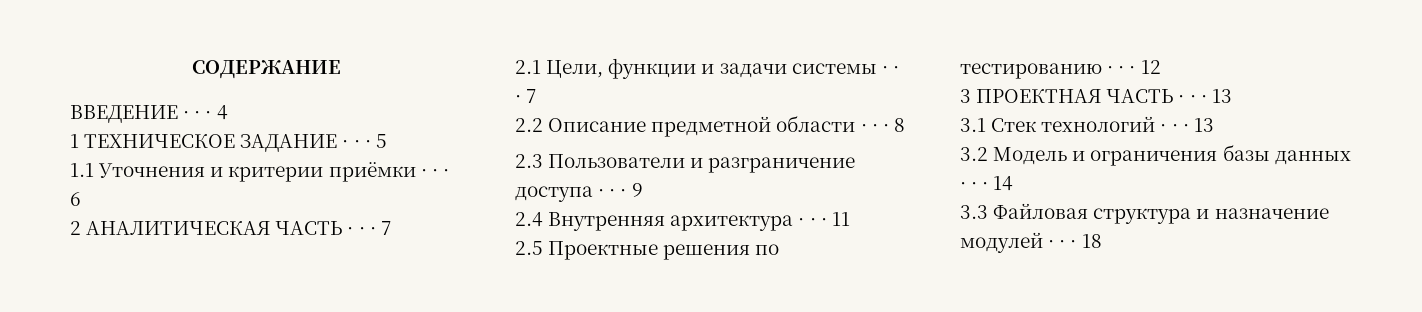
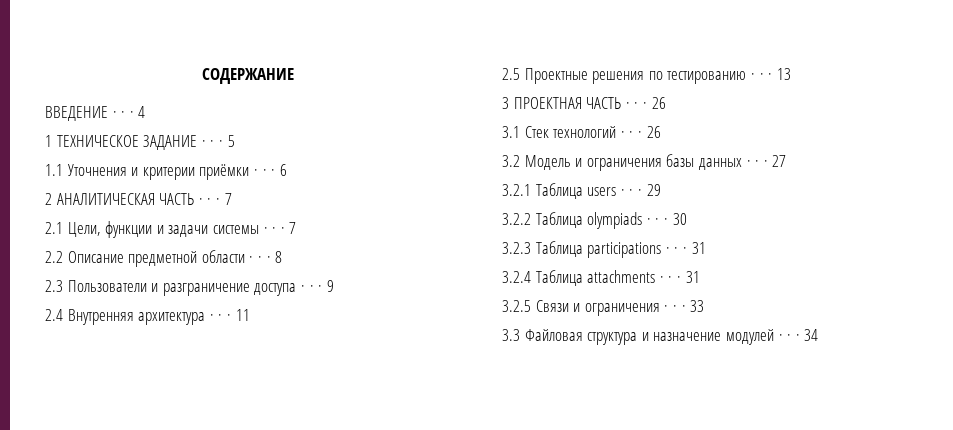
- 2.5 Проектные решения по тестированию · · · 12
+ 2.5 Проектные решения по тестированию · · · 13
- 3 ПРОЕКТНАЯ ЧАСТЬ · · · 13
+ 3 ПРОЕКТНАЯ ЧАСТЬ · · · 26
- 3.1 Стек технологий · · · 13
+ 3.1 Стек технологий · · · 26
- 3.2 Модель и ограничения базы данных · · · 14
+ 3.2 Модель и ограничения базы данных · · · 27
+ 3.2.1 Таблица users · · · 29
+ 3.2.2 Таблица olympiads · · · 30
+ 3.2.3 Таблица participations · · · 31
+ 3.2.4 Таблица attachments · · · 31
+ 3.2.5 Связи и ограничения · · · 33
- 3.3 Файловая структура и назначение модулей · · · 18
+ 3.3 Файловая структура и назначение модулей · · · 34

